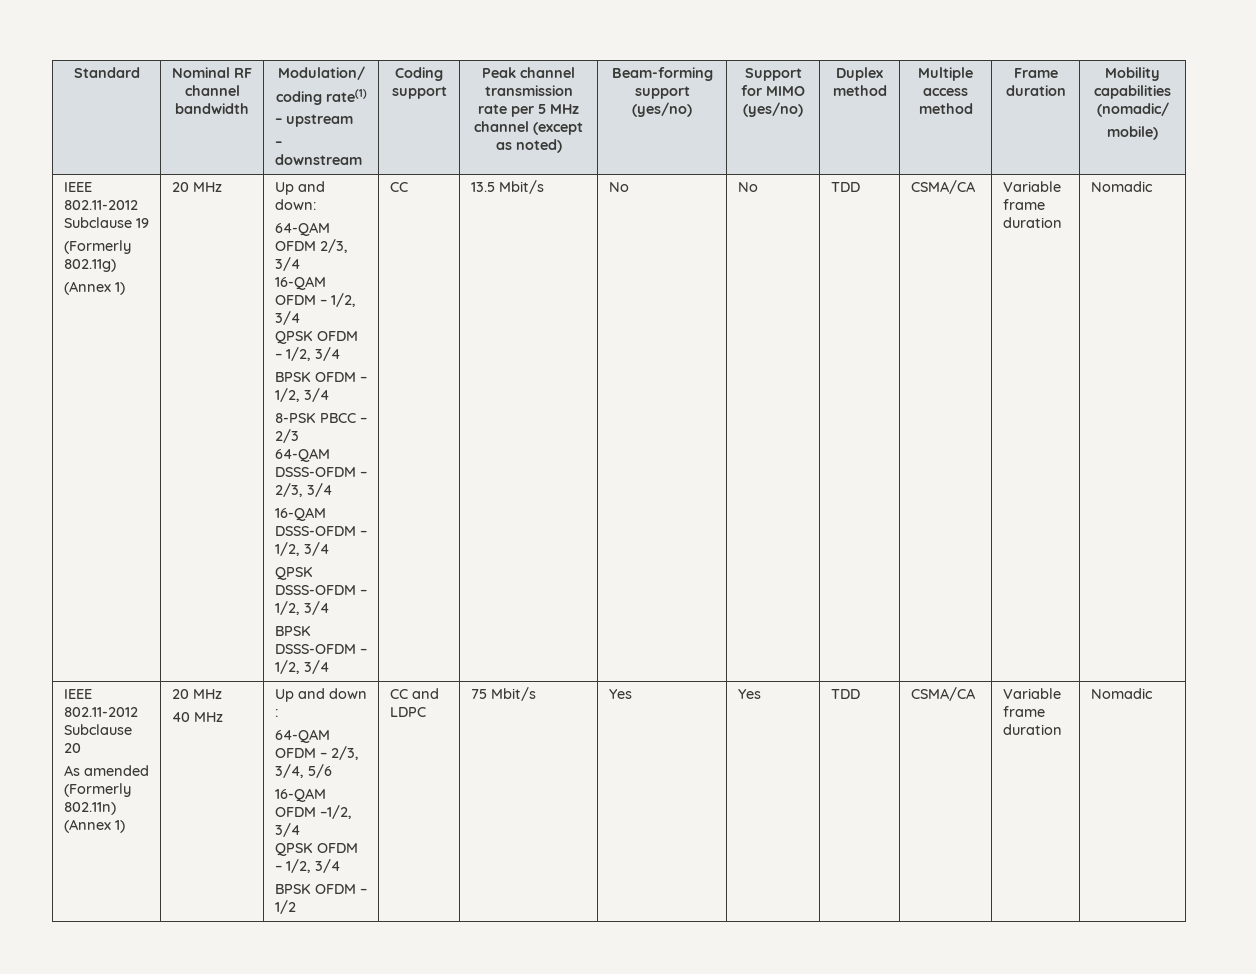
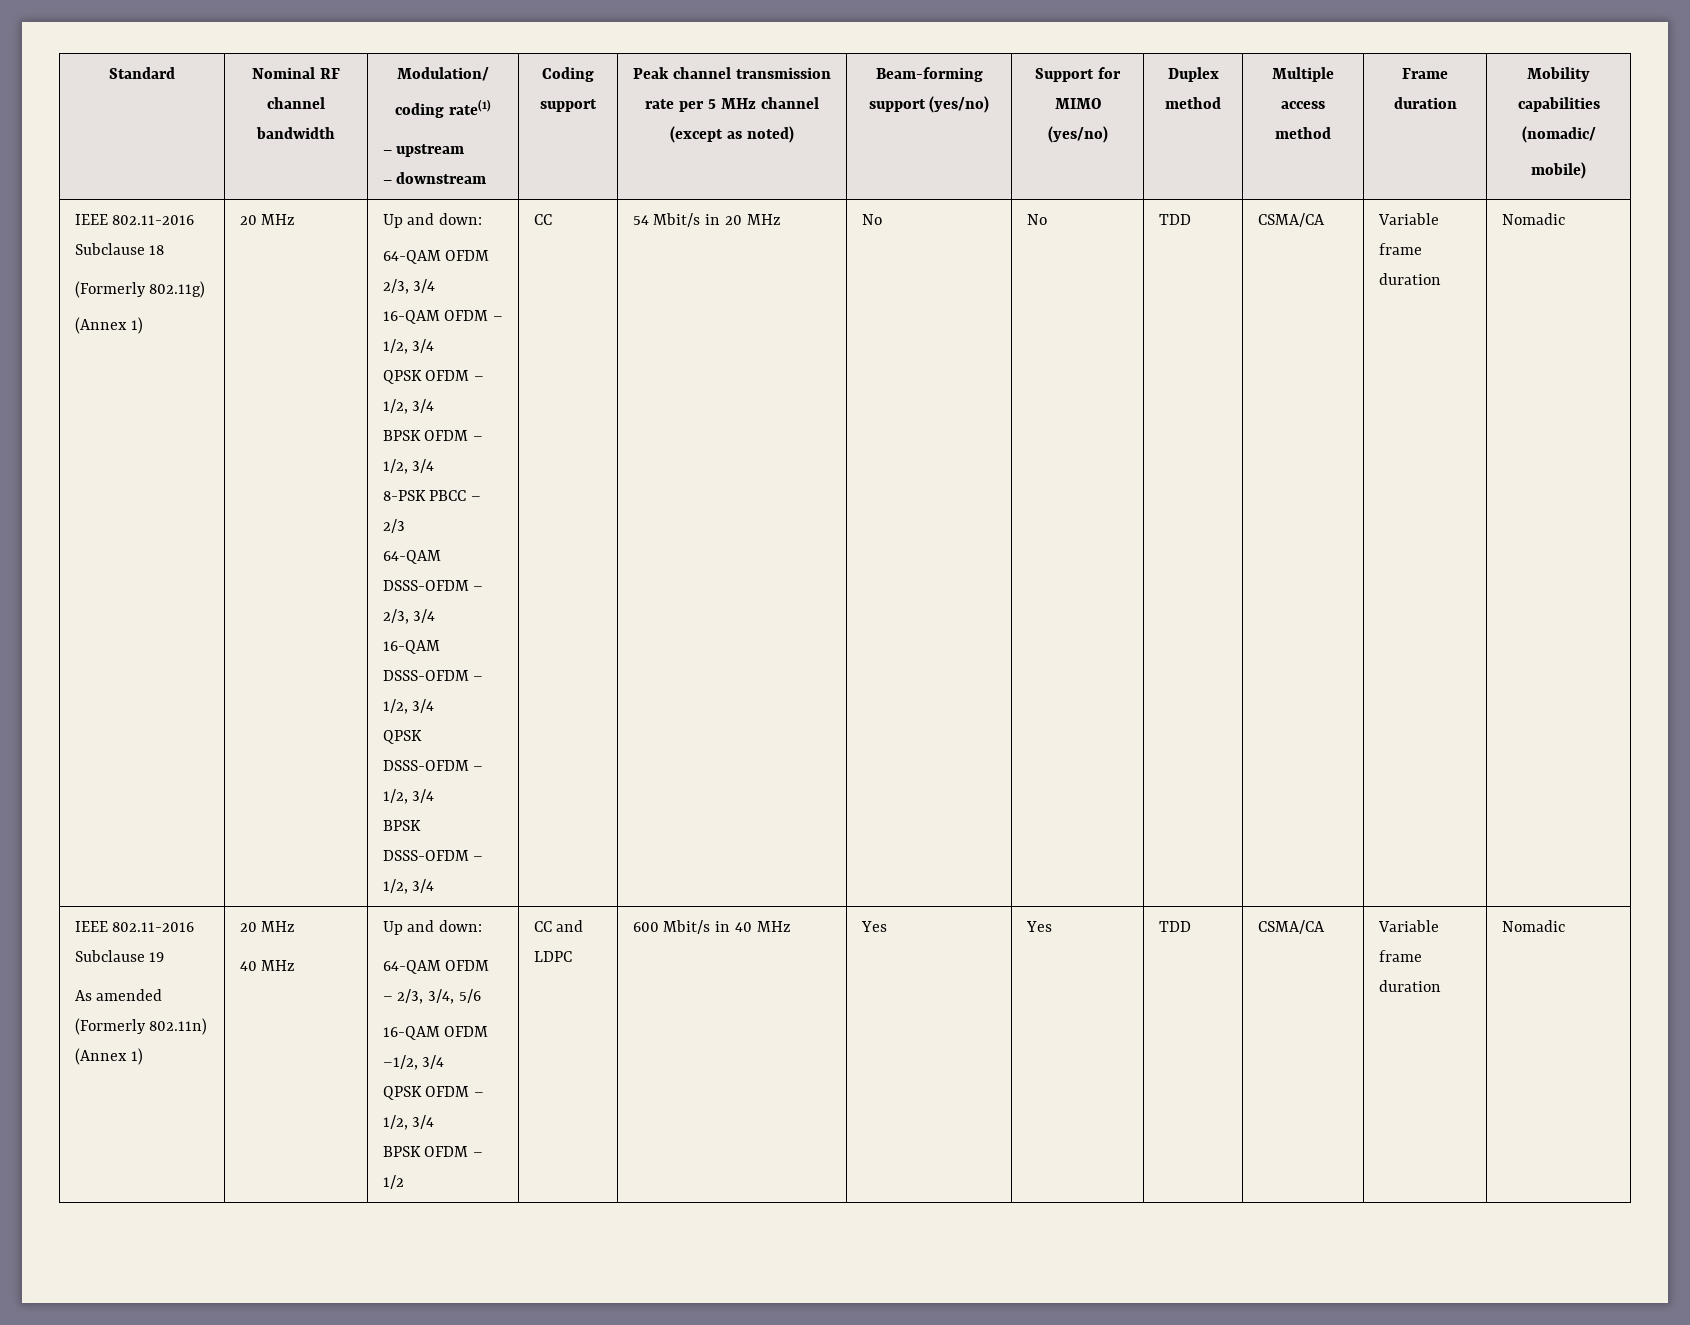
- IEEE 802.11-2012 Subclause 19
+ IEEE 802.11-2016 Subclause 18
- 13.5 Mbit/s
+ 54 Mbit/s in 20 MHz
- IEEE 802.11-2012 Subclause 20
+ IEEE 802.11-2016 Subclause 19
- 40 MHz | Up and down :
+ 40 MHz | Up and down:
- 75 Mbit/s
+ 600 Mbit/s in 40 MHz

